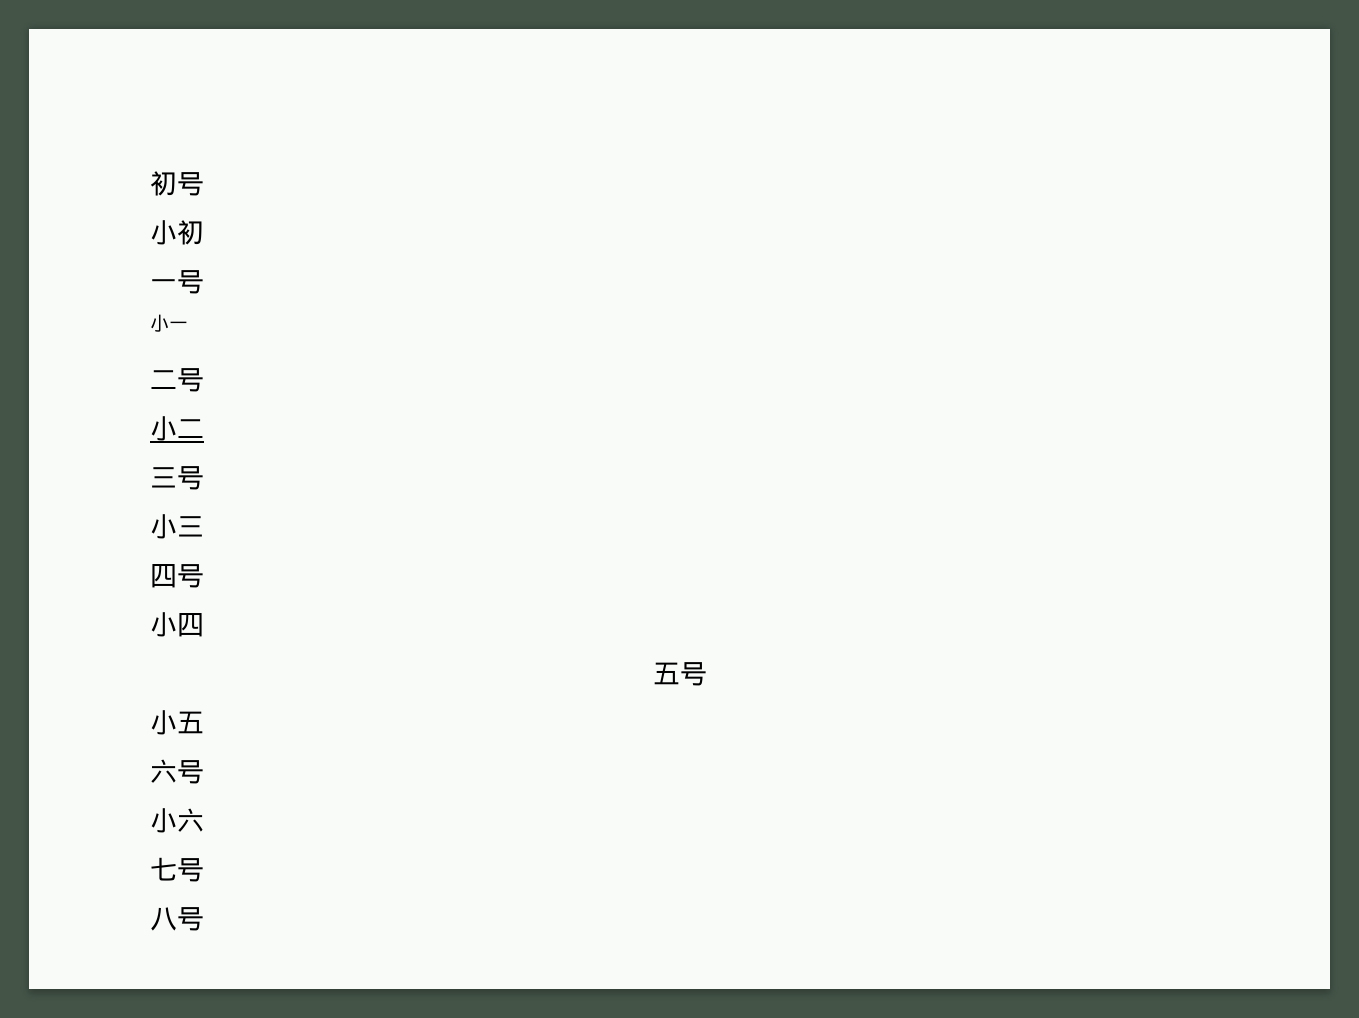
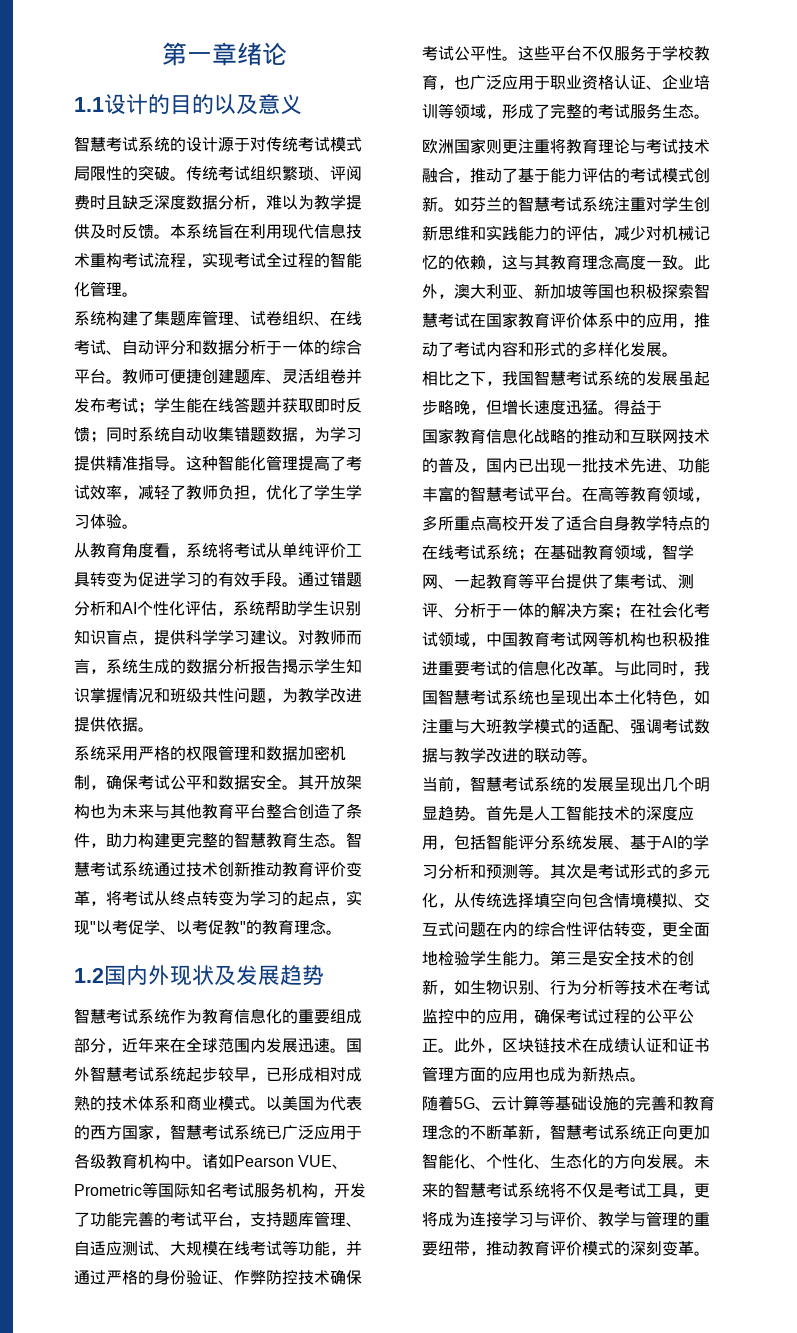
- 初号
- 小初
- 一号
- 小一
- 二号
- 小二
- 三号
- 小三
- 四号
- 小四
- 五号
- 小五
- 六号
- 小六
- 七号
- 八号
+ 第一章绪论
+ 1.1设计的目的以及意义
+ 智慧考试系统的设计源于对传统考试模式局限性的突破。传统考试组织繁琐、评阅费时且缺乏深度数据分析，难以为教学提供及时反馈。本系统旨在利用现代信息技术重构考试流程，实现考试全过程的智能化管理。
+ 系统构建了集题库管理、试卷组织、在线考试、自动评分和数据分析于一体的综合平台。教师可便捷创建题库、灵活组卷并发布考试；学生能在线答题并获取即时反馈；同时系统自动收集错题数据，为学习提供精准指导。这种智能化管理提高了考试效率，减轻了教师负担，优化了学生学习体验。
+ 从教育角度看，系统将考试从单纯评价工具转变为促进学习的有效手段。通过错题分析和AI个性化评估，系统帮助学生识别知识盲点，提供科学学习建议。对教师而言，系统生成的数据分析报告揭示学生知识掌握情况和班级共性问题，为教学改进提供依据。
+ 系统采用严格的权限管理和数据加密机制，确保考试公平和数据安全。其开放架构也为未来与其他教育平台整合创造了条件，助力构建更完整的智慧教育生态。智慧考试系统通过技术创新推动教育评价变革，将考试从终点转变为学习的起点，实现"以考促学、以考促教"的教育理念。
+ 1.2国内外现状及发展趋势
+ 智慧考试系统作为教育信息化的重要组成部分，近年来在全球范围内发展迅速。国外智慧考试系统起步较早，已形成相对成熟的技术体系和商业模式。以美国为代表的西方国家，智慧考试系统已广泛应用于各级教育机构中。诸如Pearson VUE、Prometric等国际知名考试服务机构，开发了功能完善的考试平台，支持题库管理、自适应测试、大规模在线考试等功能，并通过严格的身份验证、作弊防控技术确保考试公平性。这些平台不仅服务于学校教育，也广泛应用于职业资格认证、企业培训等领域，形成了完整的考试服务生态。
+ 欧洲国家则更注重将教育理论与考试技术融合，推动了基于能力评估的考试模式创新。如芬兰的智慧考试系统注重对学生创新思维和实践能力的评估，减少对机械记忆的依赖，这与其教育理念高度一致。此外，澳大利亚、新加坡等国也积极探索智慧考试在国家教育评价体系中的应用，推动了考试内容和形式的多样化发展。
+ 相比之下，我国智慧考试系统的发展虽起步略晚，但增长速度迅猛。得益于
+ 国家教育信息化战略的推动和互联网技术的普及，国内已出现一批技术先进、功能丰富的智慧考试平台。在高等教育领域，多所重点高校开发了适合自身教学特点的在线考试系统；在基础教育领域，智学网、一起教育等平台提供了集考试、测评、分析于一体的解决方案；在社会化考试领域，中国教育考试网等机构也积极推进重要考试的信息化改革。与此同时，我国智慧考试系统也呈现出本土化特色，如注重与大班教学模式的适配、强调考试数据与教学改进的联动等。
+ 当前，智慧考试系统的发展呈现出几个明显趋势。首先是人工智能技术的深度应用，包括智能评分系统发展、基于AI的学习分析和预测等。其次是考试形式的多元化，从传统选择填空向包含情境模拟、交互式问题在内的综合性评估转变，更全面地检验学生能力。第三是安全技术的创新，如生物识别、行为分析等技术在考试监控中的应用，确保考试过程的公平公正。此外，区块链技术在成绩认证和证书管理方面的应用也成为新热点。
+ 随着5G、云计算等基础设施的完善和教育理念的不断革新，智慧考试系统正向更加智能化、个性化、生态化的方向发展。未来的智慧考试系统将不仅是考试工具，更将成为连接学习与评价、教学与管理的重要纽带，推动教育评价模式的深刻变革。

